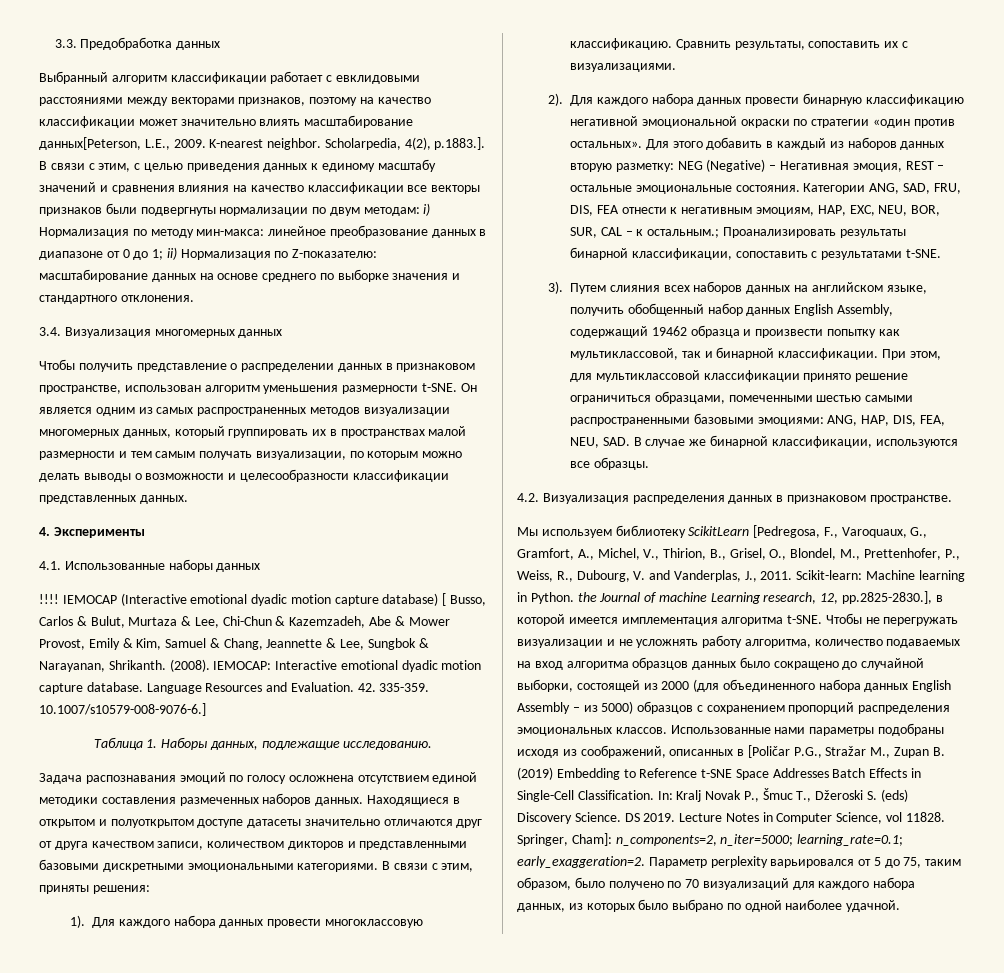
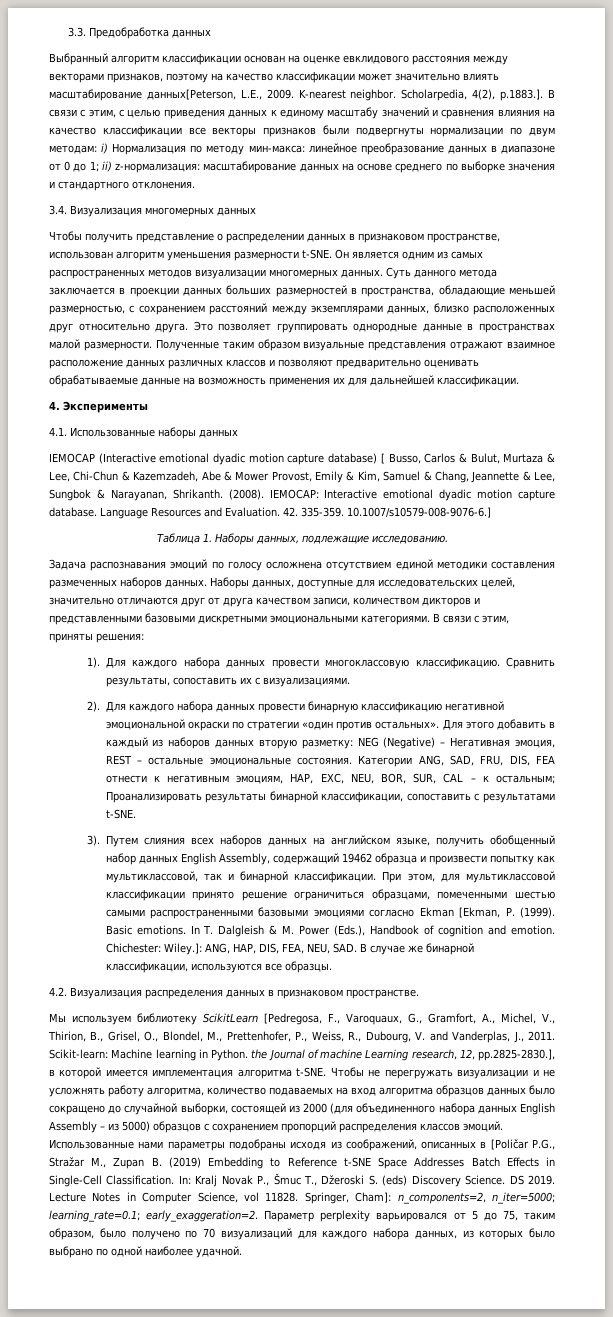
- Выбранный алгоритм классификации работает с евклидовыми расстояниями между векторами признаков, поэтому на качество классификации может значительно влиять масштабирование данных[Peterson, L.E., 2009.
+ Выбранный алгоритм классификации основан на оценке евклидового расстояния между векторами признаков, поэтому на качество классификации может значительно влиять масштабирование данных[Peterson, L.E., 2009.
- Scholarpedia, 4(2), p.1883.]. В связи с этим, с целью приведения данных к единому масштабу значений и сравнения влияния на качество классификации все векторы признаков были подвергнуты нормализации по двум методам: i) Нормализация по методу мин-макса: линейное преобразование данных в диапазоне от 0 до 1; ii) Нормализация по Z-показателю: масштабирование данных на основе среднего по выборке значения и стандартного отклонения.
+ Scholarpedia, 4(2), p.1883.]. В связи с этим, с целью приведения данных к единому масштабу значений и сравнения влияния на качество классификации все векторы признаков были подвергнуты нормализации по двум методам: i) Нормализация по методу мин-макса: линейное преобразование данных в диапазоне от 0 до 1; ii) z-нормализация: масштабирование данных на основе среднего по выборке значения и стандартного отклонения.
- Он является одним из самых распространенных методов визуализации многомерных данных, который группировать их в пространствах малой размерности и тем самым получать визуализации, по которым можно делать выводы о возможности и целесообразности классификации представленных данных.
+ Он является одним из самых распространенных методов визуализации многомерных данных. Суть данного метода заключается в проекции данных больших размерностей в пространства, обладающие меньшей размерностью, с сохранением расстояний между экземплярами данных, близко расположенных друг относительно друга. Это позволяет группировать однородные данные в пространствах малой размерности. Полученные таким образом визуальные представления отражают взаимное расположение данных различных классов и позволяют предварительно оценивать обрабатываемые данные на возможность применения их для дальнейшей классификации.
- !!!!
- Находящиеся в открытом и полуоткрытом доступе датасеты значительно отличаются друг от друга качеством записи, количеством дикторов и представленными базовыми дискретными эмоциональными категориями.
+ Наборы данных, доступные для исследовательских целей, значительно отличаются друг от друга качеством записи, количеством дикторов и представленными базовыми дискретными эмоциональными категориями.
- Категории ANG, SAD, FRU, DIS, FEA отнести к негативным эмоциям, HAP, EXC, NEU, BOR, SUR, CAL – к остальным.; Проанализировать результаты бинарной классификации, сопоставить с результатами t-SNE.
+ Категории ANG, SAD, FRU, DIS, FEA отнести к негативным эмоциям, HAP, EXC, NEU, BOR, SUR, CAL – к остальным; Проанализировать результаты бинарной классификации, сопоставить с результатами t-SNE.
- При этом, для мультиклассовой классификации принято решение ограничиться образцами, помеченными шестью самыми распространенными базовыми эмоциями: ANG, HAP, DIS, FEA, NEU, SAD. В случае же бинарной классификации, используются все образцы.
+ При этом, для мультиклассовой классификации принято решение ограничиться образцами, помеченными шестью самыми распространенными базовыми эмоциями согласно Ekman [Ekman, P. (1999). Basic emotions. In T. Dalgleish & M. Power (Eds.), Handbook of cognition and emotion. Chichester: Wiley.]: ANG, HAP, DIS, FEA, NEU, SAD. В случае же бинарной классификации, используются все образцы.
- Чтобы не перегружать визуализации и не усложнять работу алгоритма, количество подаваемых на вход алгоритма образцов данных было сокращено до случайной выборки, состоящей из 2000 (для объединенного набора данных English Assembly – из 5000) образцов с сохранением пропорций распределения эмоциональных классов.
+ Чтобы не перегружать визуализации и не усложнять работу алгоритма, количество подаваемых на вход алгоритма образцов данных было сокращено до случайной выборки, состоящей из 2000 (для объединенного набора данных English Assembly – из 5000) образцов с сохранением пропорций распределения классов эмоций.

